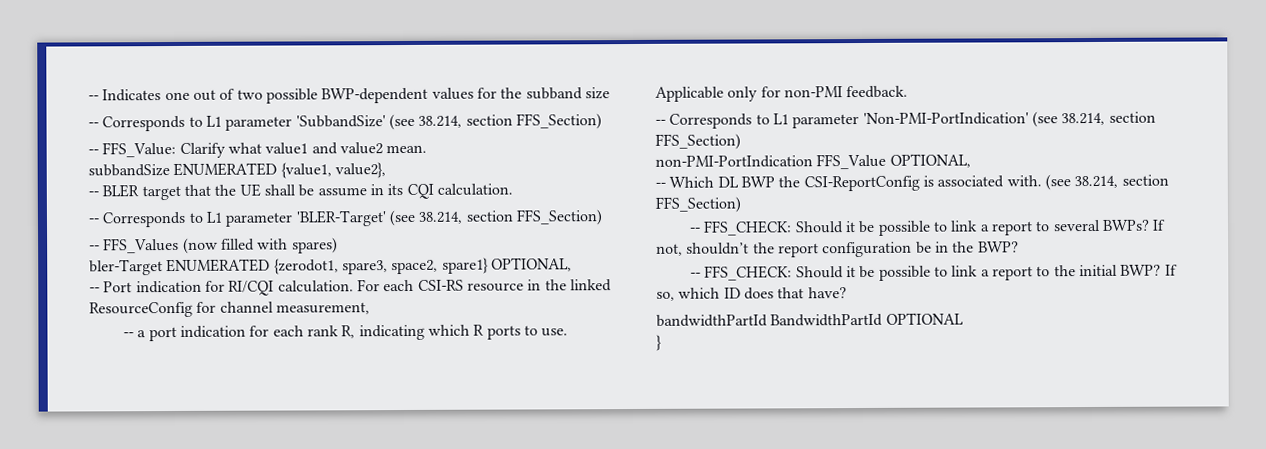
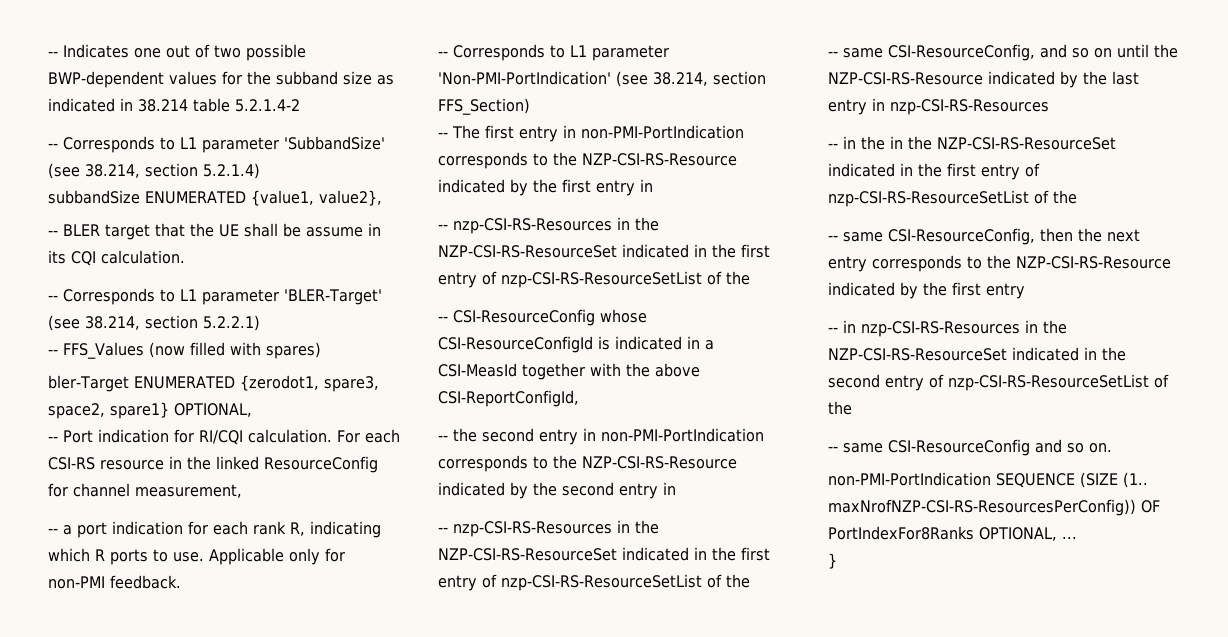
- -- Indicates one out of two possible BWP-dependent values for the subband size
+ -- Indicates one out of two possible BWP-dependent values for the subband size as indicated in 38.214 table 5.2.1.4-2
- -- Corresponds to L1 parameter 'SubbandSize' (see 38.214, section FFS_Section)
- -- FFS_Value: Clarify what value1 and value2 mean.
+ -- Corresponds to L1 parameter 'SubbandSize' (see 38.214, section 5.2.1.4)
- -- Corresponds to L1 parameter 'BLER-Target' (see 38.214, section FFS_Section)
+ -- Corresponds to L1 parameter 'BLER-Target' (see 38.214, section 5.2.2.1)
- non-PMI-PortIndication FFS_Value OPTIONAL,
- -- Which DL BWP the CSI-ReportConfig is associated with. (see 38.214, section FFS_Section)
- -- FFS_CHECK: Should it be possible to link a report to several BWPs? If not, shouldn’t the report configuration be in the BWP?
- -- FFS_CHECK: Should it be possible to link a report to the initial BWP? If so, which ID does that have?
- bandwidthPartId BandwidthPartId OPTIONAL
+ -- The first entry in non-PMI-PortIndication corresponds to the NZP-CSI-RS-Resource indicated by the first entry in
+ -- nzp-CSI-RS-Resources in the NZP-CSI-RS-ResourceSet indicated in the first entry of nzp-CSI-RS-ResourceSetList of the
+ -- CSI-ResourceConfig whose CSI-ResourceConfigId is indicated in a CSI-MeasId together with the above CSI-ReportConfigId,
+ -- the second entry in non-PMI-PortIndication corresponds to the NZP-CSI-RS-Resource indicated by the second entry in
+ -- nzp-CSI-RS-Resources in the NZP-CSI-RS-ResourceSet indicated in the first entry of nzp-CSI-RS-ResourceSetList of the
+ -- same CSI-ResourceConfig, and so on until the NZP-CSI-RS-Resource indicated by the last entry in nzp-CSI-RS-Resources
+ -- in the in the NZP-CSI-RS-ResourceSet indicated in the first entry of nzp-CSI-RS-ResourceSetList of the
+ -- same CSI-ResourceConfig, then the next entry corresponds to the NZP-CSI-RS-Resource indicated by the first entry
+ -- in nzp-CSI-RS-Resources in the NZP-CSI-RS-ResourceSet indicated in the second entry of nzp-CSI-RS-ResourceSetList of the
+ -- same CSI-ResourceConfig and so on.
+ non-PMI-PortIndication SEQUENCE (SIZE (1.. maxNrofNZP-CSI-RS-ResourcesPerConfig)) OF PortIndexFor8Ranks OPTIONAL, ...

